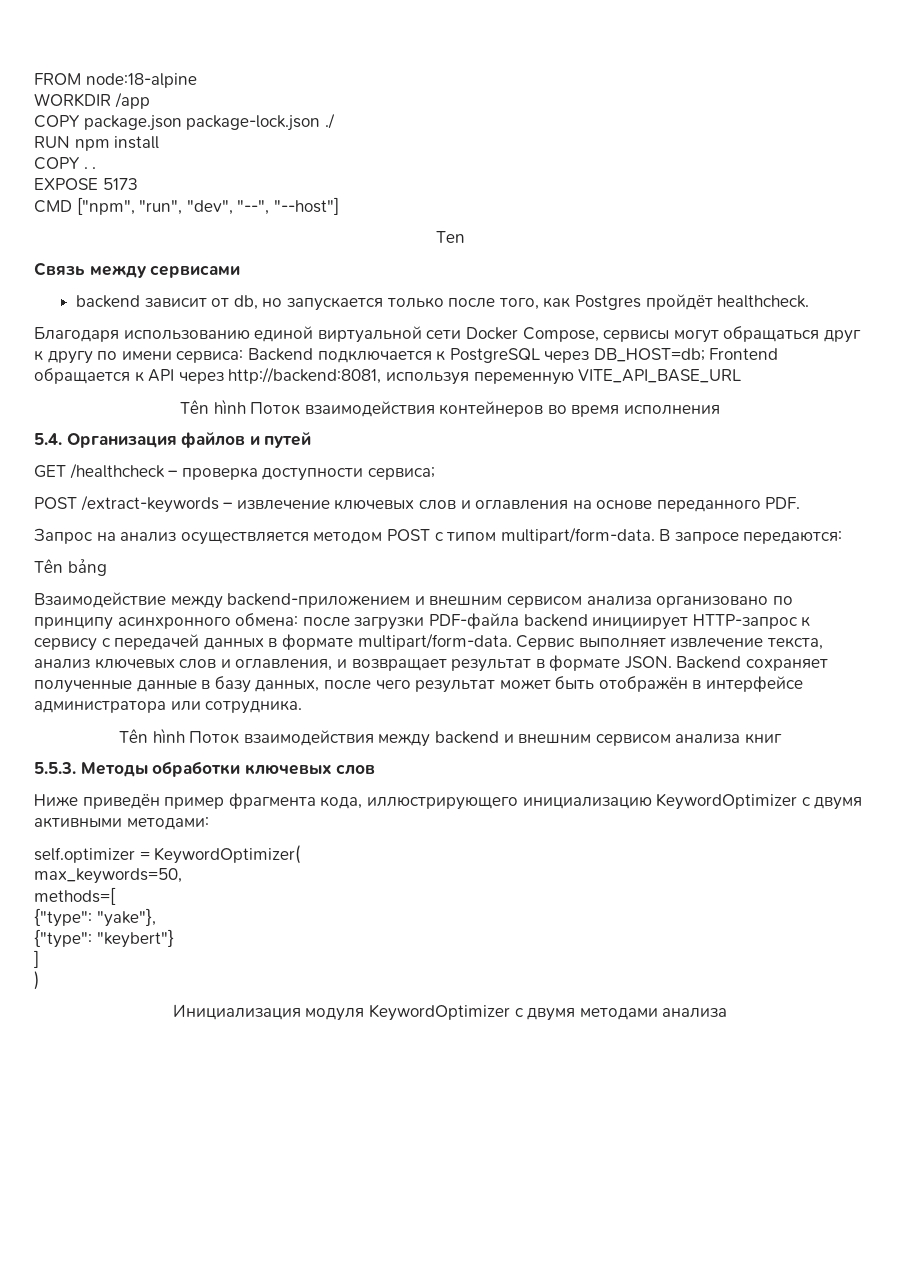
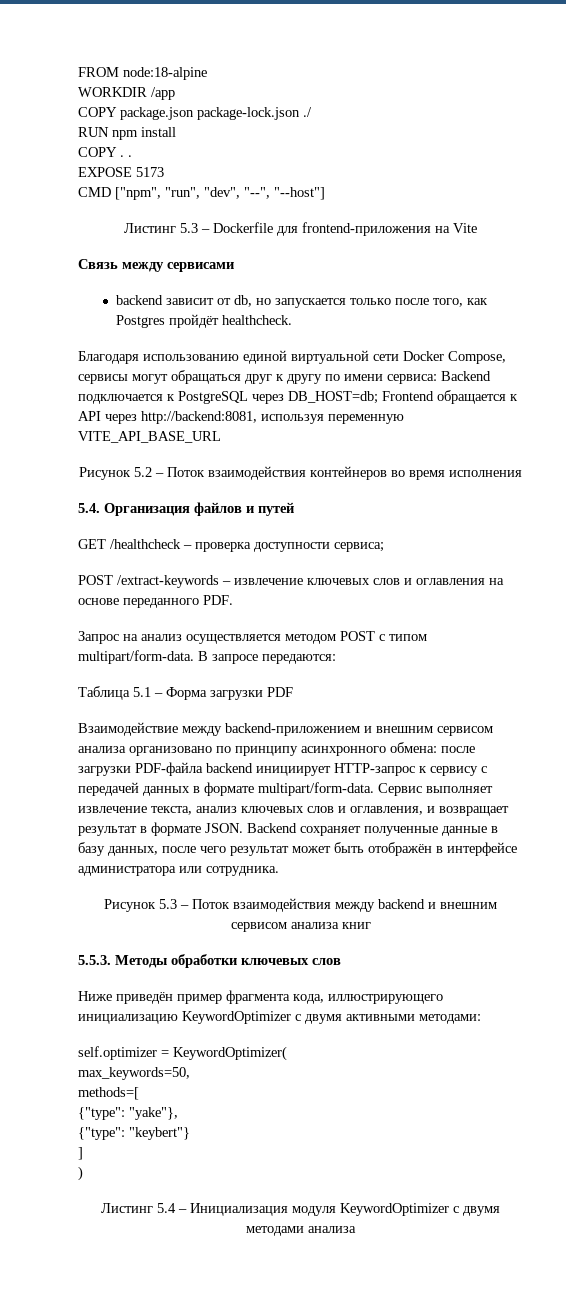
- Ten
+ Листинг 5.3 – Dockerfile для frontend-приложения на Vite
- Tên hình Поток взаимодействия контейнеров во время исполнения
+ Рисунок 5.2 – Поток взаимодействия контейнеров во время исполнения
- Tên bảng
+ Таблица 5.1 – Форма загрузки PDF
- Tên hình Поток взаимодействия между backend и внешним сервисом анализа книг
+ Рисунок 5.3 – Поток взаимодействия между backend и внешним сервисом анализа книг
- Инициализация модуля KeywordOptimizer с двумя методами анализа
+ Листинг 5.4 – Инициализация модуля KeywordOptimizer с двумя методами анализа

